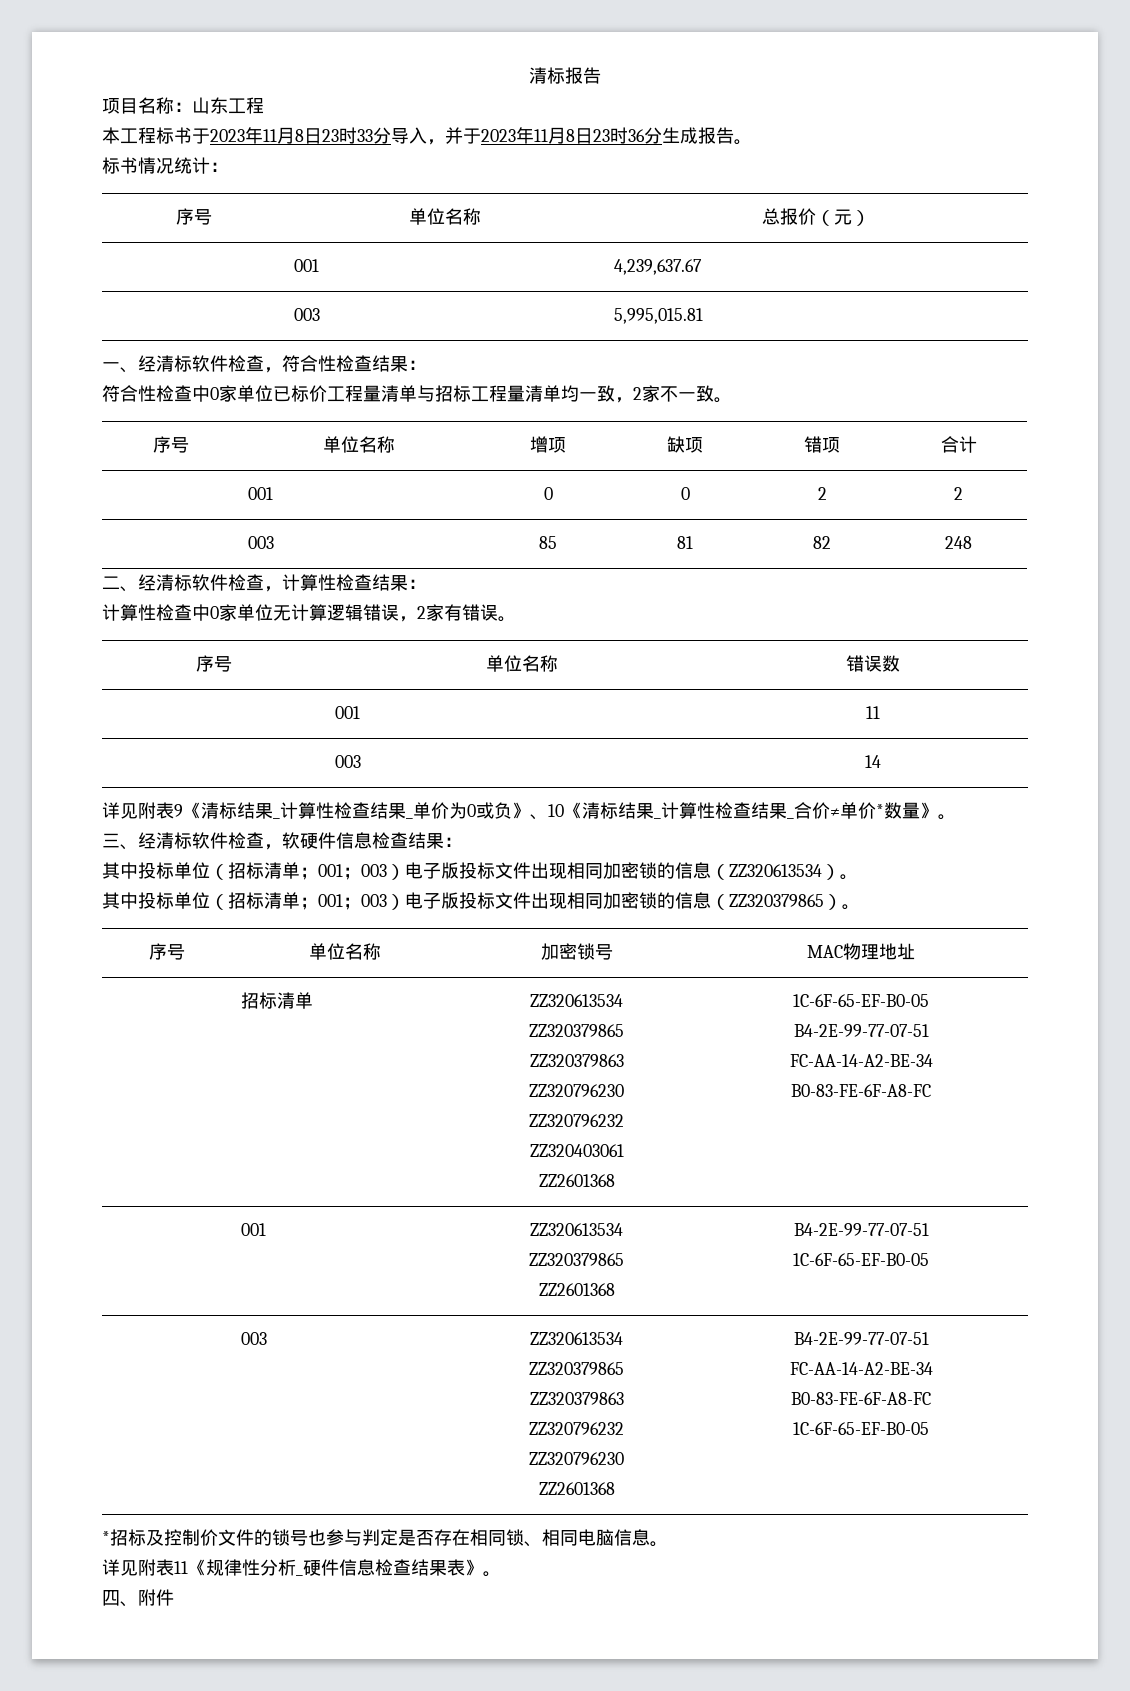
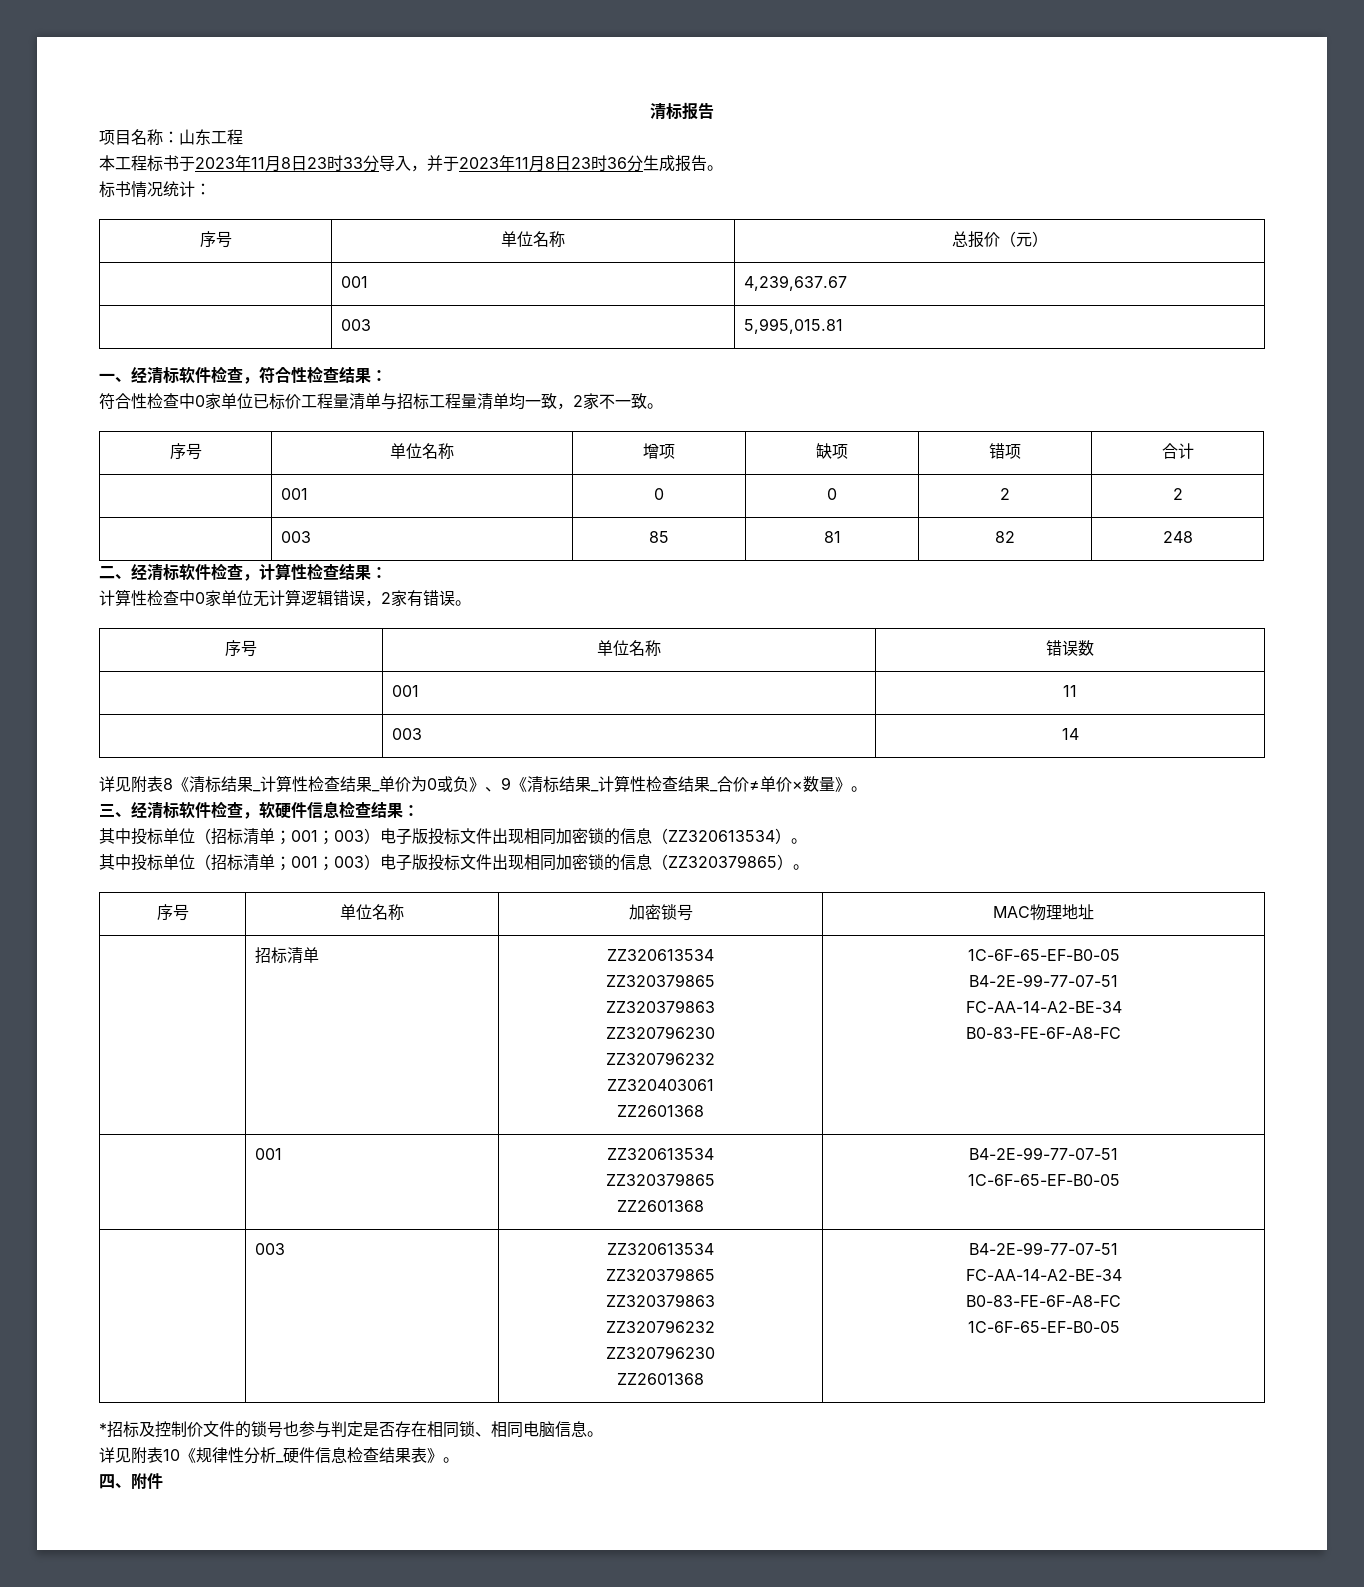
- 详见附表9《清标结果_计算性检查结果_单价为0或负》、10《清标结果_计算性检查结果_合价≠单价*数量》。
+ 详见附表8《清标结果_计算性检查结果_单价为0或负》、9《清标结果_计算性检查结果_合价≠单价×数量》。
- 详见附表11《规律性分析_硬件信息检查结果表》。
+ 详见附表10《规律性分析_硬件信息检查结果表》。

